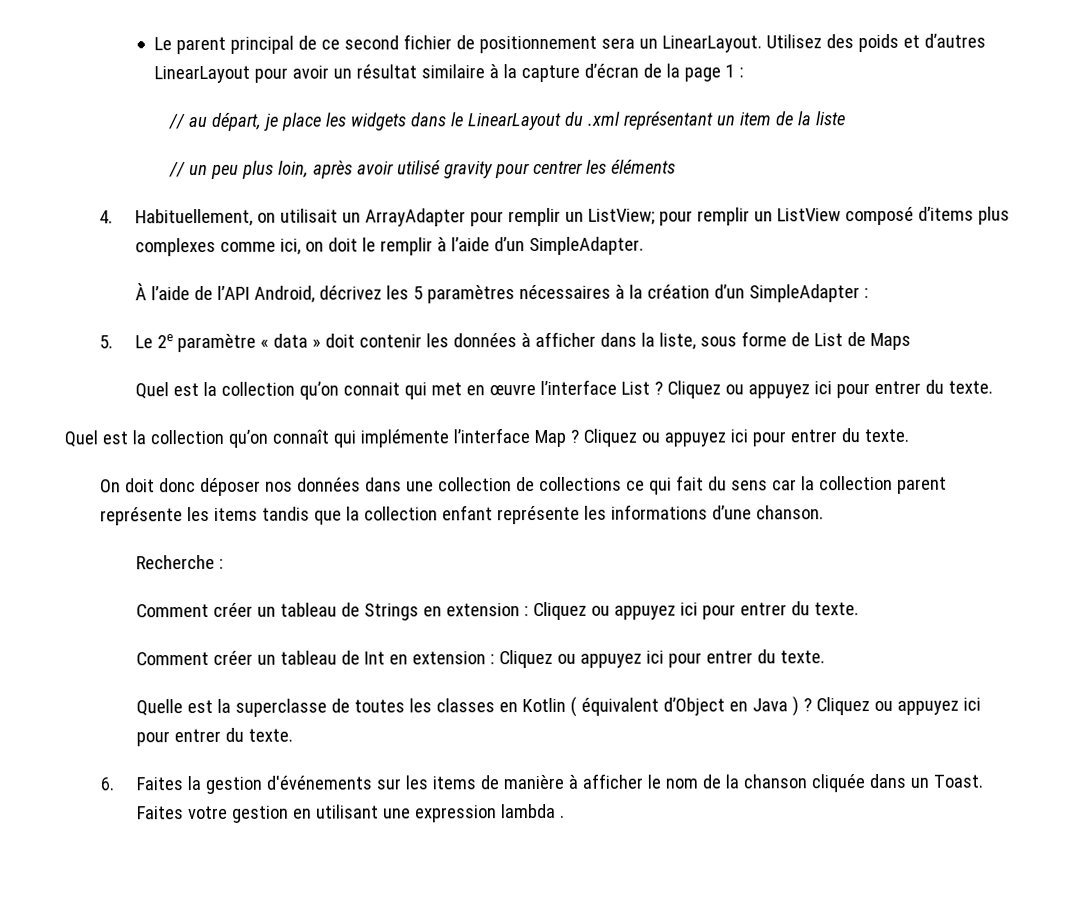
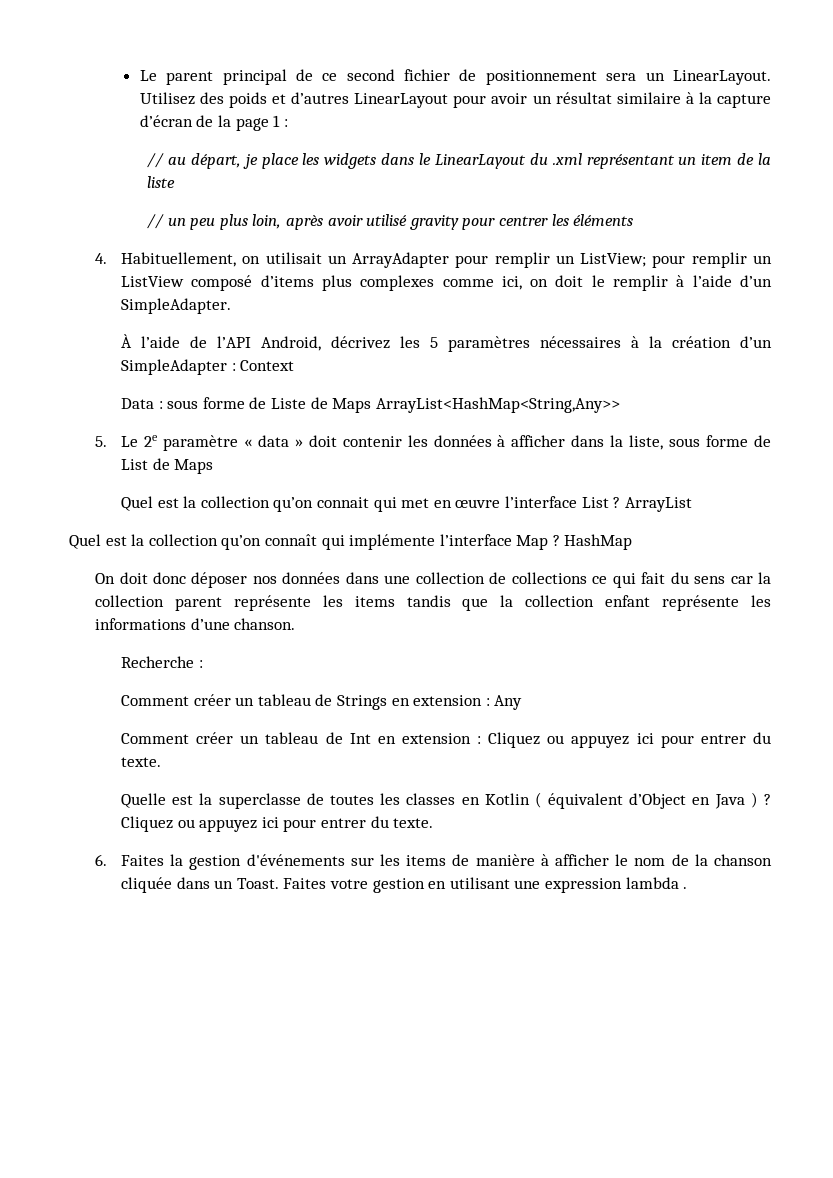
- À l’aide de l’API Android, décrivez les 5 paramètres nécessaires à la création d’un SimpleAdapter :
+ À l’aide de l’API Android, décrivez les 5 paramètres nécessaires à la création d’un SimpleAdapter : Context
+ Data : sous forme de Liste de Maps ArrayList<HashMap<String,Any>>
- Quel est la collection qu’on connait qui met en œuvre l’interface List ? Cliquez ou appuyez ici pour entrer du texte.
+ Quel est la collection qu’on connait qui met en œuvre l’interface List ? ArrayList
- Quel est la collection qu’on connaît qui implémente l’interface Map ? Cliquez ou appuyez ici pour entrer du texte.
+ Quel est la collection qu’on connaît qui implémente l’interface Map ? HashMap
- Comment créer un tableau de Strings en extension : Cliquez ou appuyez ici pour entrer du texte.
+ Comment créer un tableau de Strings en extension : Any

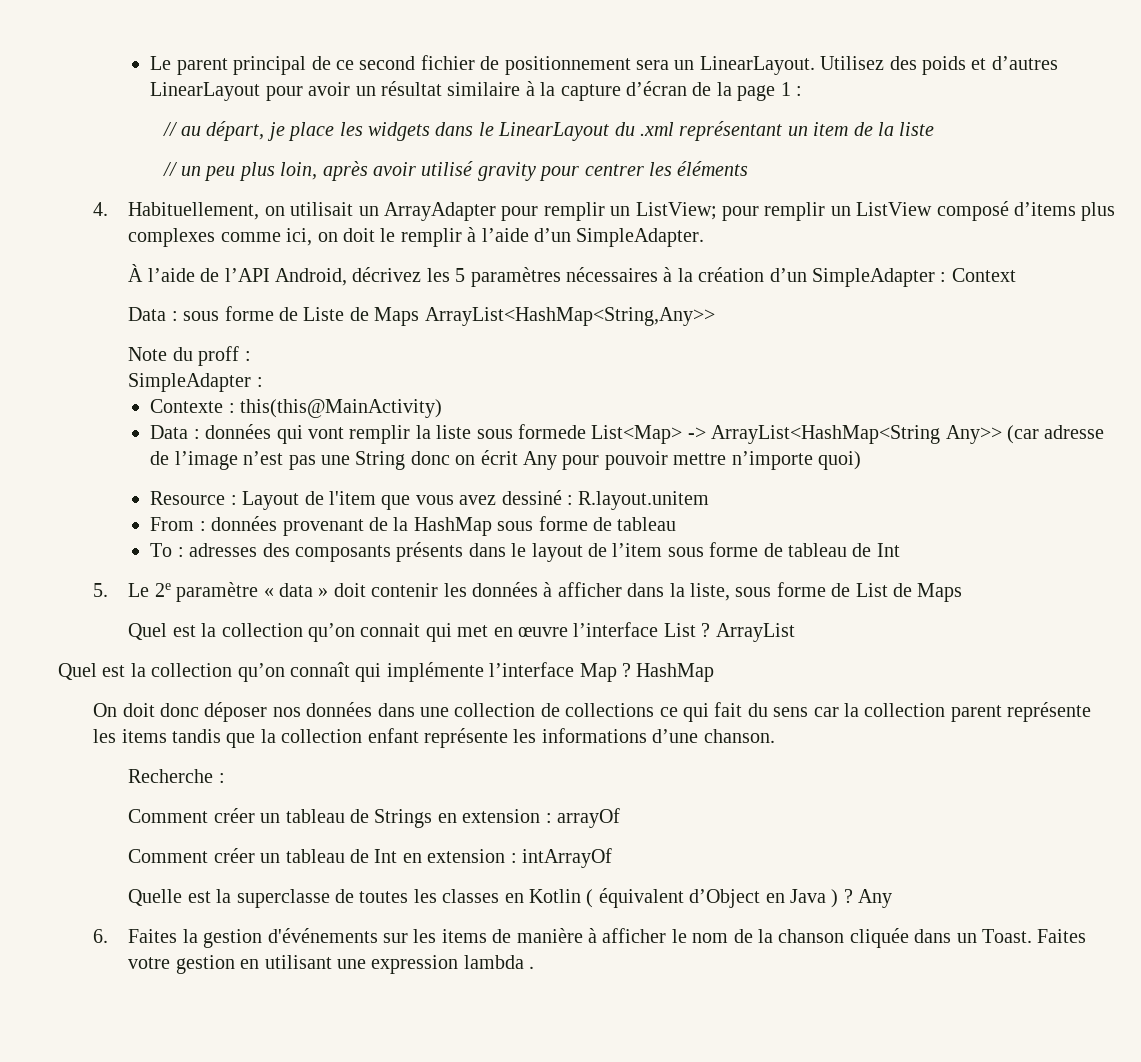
+ Note du proff :
+ SimpleAdapter :
+ Contexte : this(this@MainActivity)
+ Data : données qui vont remplir la liste sous formede List<Map> -> ArrayList<HashMap<String Any>> (car adresse de l’image n’est pas une String donc on écrit Any pour pouvoir mettre n’importe quoi)
+ Resource : Layout de l'item que vous avez dessiné : R.layout.unitem
+ From : données provenant de la HashMap sous forme de tableau
+ To : adresses des composants présents dans le layout de l’item sous forme de tableau de Int
- Comment créer un tableau de Strings en extension : Any
+ Comment créer un tableau de Strings en extension : arrayOf
- Comment créer un tableau de Int en extension : Cliquez ou appuyez ici pour entrer du texte.
+ Comment créer un tableau de Int en extension : intArrayOf
- Quelle est la superclasse de toutes les classes en Kotlin ( équivalent d’Object en Java ) ? Cliquez ou appuyez ici pour entrer du texte.
+ Quelle est la superclasse de toutes les classes en Kotlin ( équivalent d’Object en Java ) ? Any

